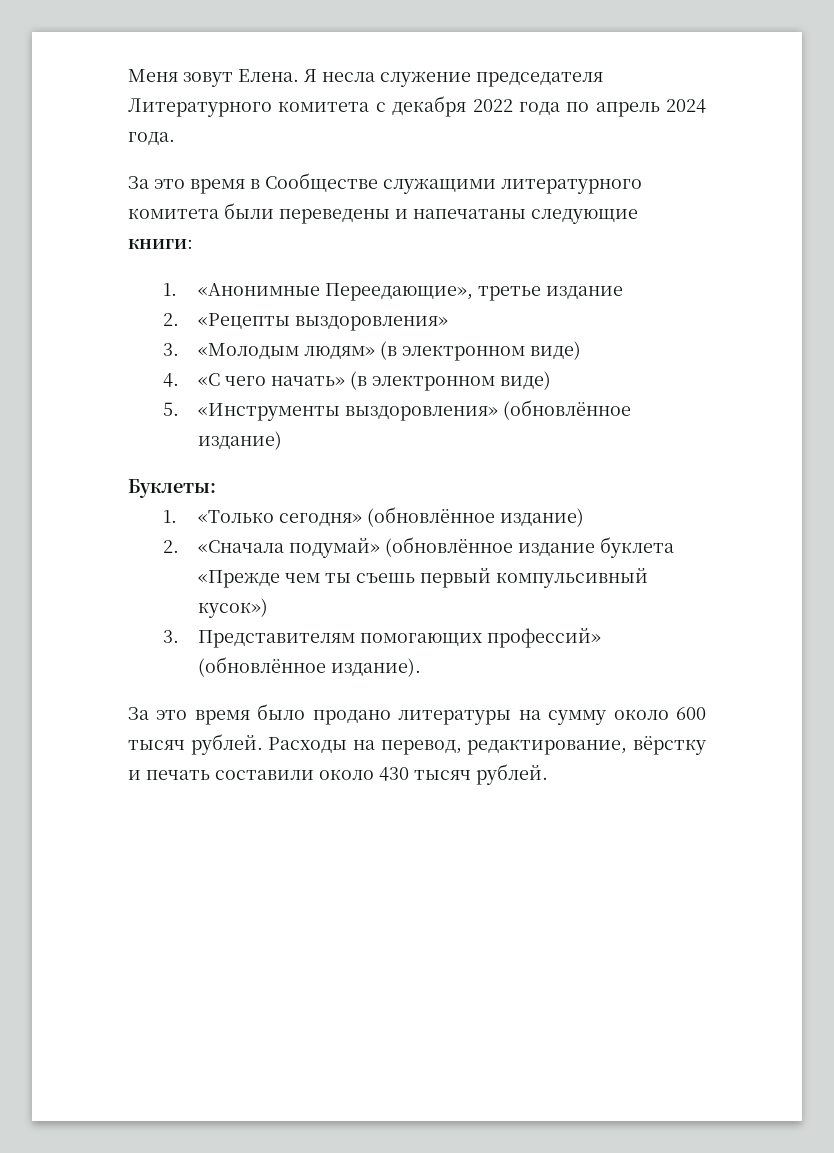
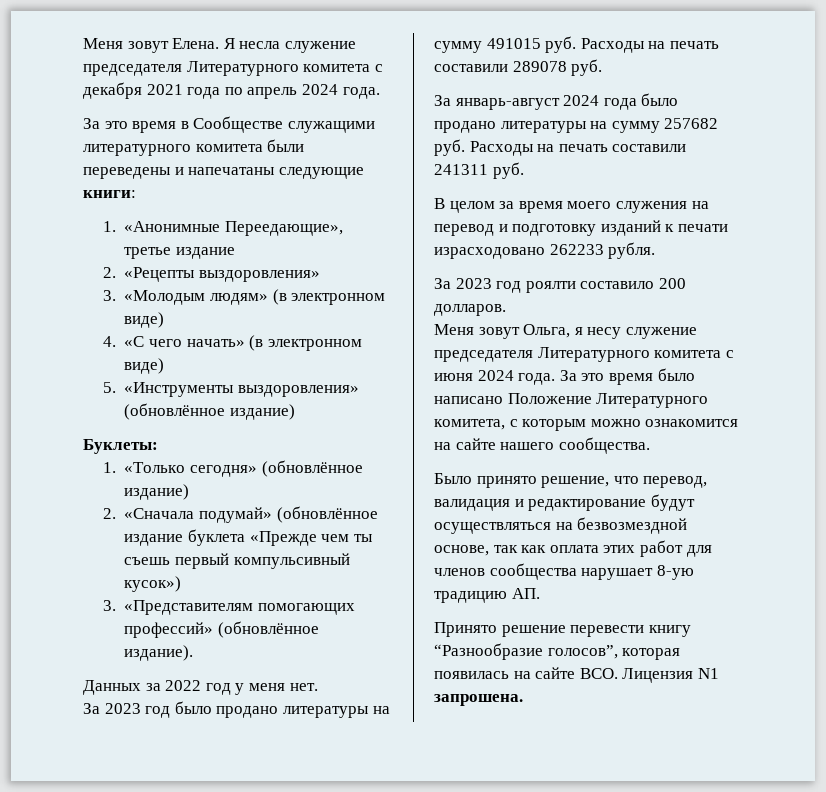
- Я несла служение председателя Литературного комитета с декабря 2022 года по апрель 2024 года.
+ Я несла служение председателя Литературного комитета с декабря 2021 года по апрель 2024 года.
- 3. Представителям помогающих профессий» (обновлённое издание).
+ 3. «Представителям помогающих профессий» (обновлённое издание).
- За это время было продано литературы на сумму около 600 тысяч рублей. Расходы на перевод, редактирование, вёрстку и печать составили около 430 тысяч рублей.
+ Данных за 2022 год у меня нет.
+ За 2023 год было продано литературы на сумму 491015 руб. Расходы на печать составили 289078 руб.
+ За январь-август 2024 года было продано литературы на сумму 257682 руб. Расходы на печать составили 241311 руб.
+ В целом за время моего служения на перевод и подготовку изданий к печати израсходовано 262233 рубля.
+ За 2023 год роялти составило 200 долларов.
+ Меня зовут Ольга, я несу служение председателя Литературного комитета с июня 2024 года. За это время было написано Положение Литературного комитета, с которым можно ознакомится на сайте нашего сообщества.
+ Было принято решение, что перевод, валидация и редактирование будут осуществляться на безвозмездной основе, так как оплата этих работ для членов сообщества нарушает 8-ую традицию АП.
+ Принято решение перевести книгу “Разнообразие голосов”, которая появилась на сайте ВСО. Лицензия N1 запрошена.

